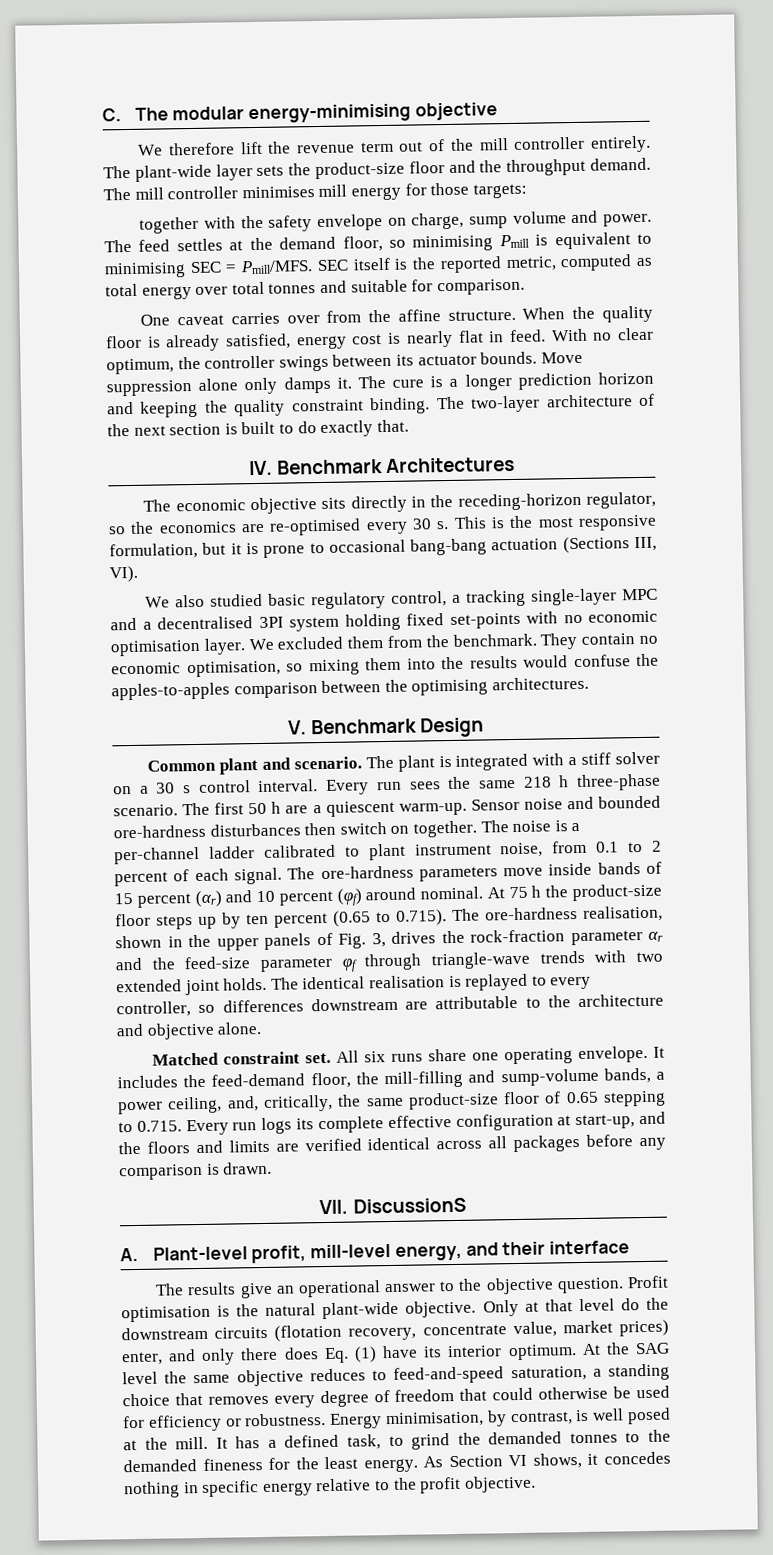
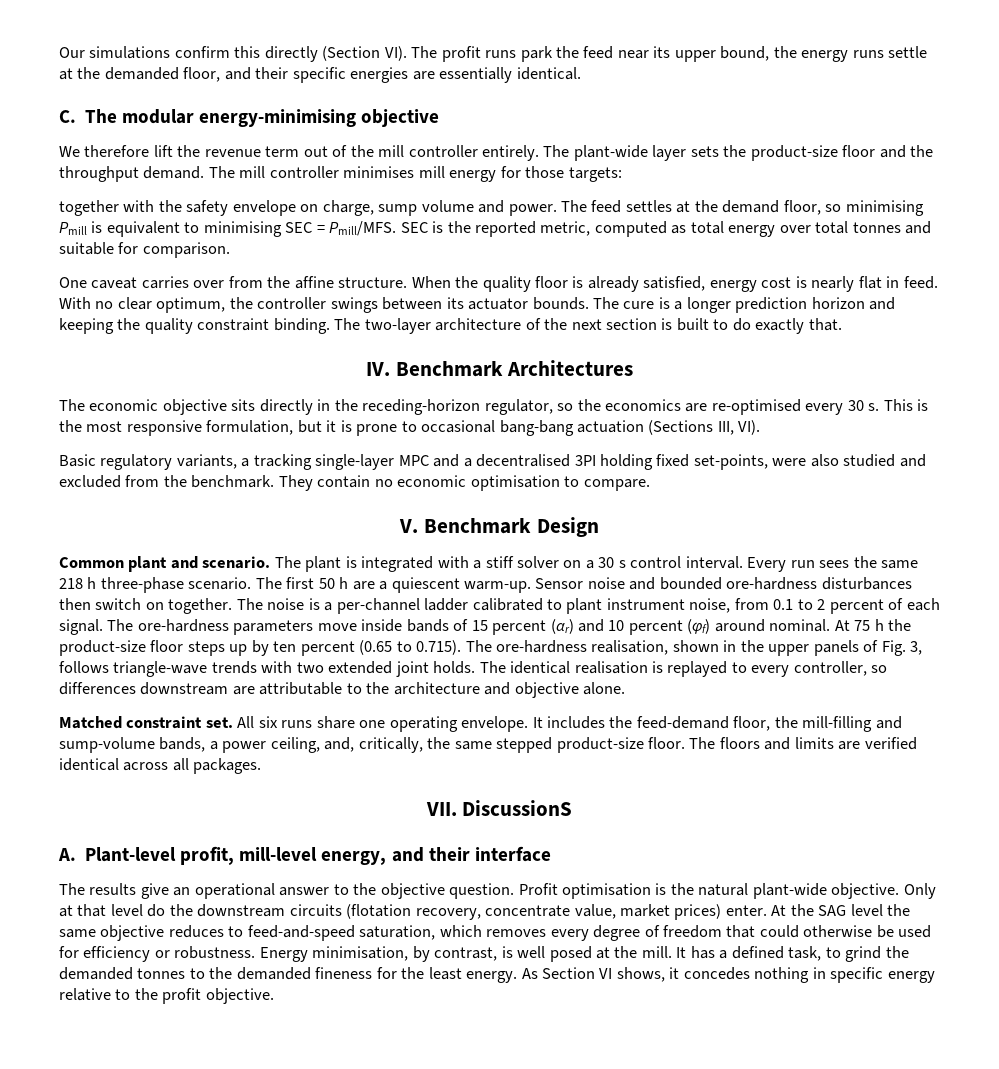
+ Our simulations confirm this directly (Section VI). The profit runs park the feed near its upper bound, the energy runs settle at the demanded floor, and their specific energies are essentially identical.
- SEC itself is the reported metric, computed as total energy over total tonnes and suitable for comparison.
+ SEC is the reported metric, computed as total energy over total tonnes and suitable for comparison.
- Move suppression alone only damps it.
- We also studied basic regulatory control, a tracking single-layer MPC and a decentralised 3PI system holding fixed set-points with no economic optimisation layer. We excluded them from the benchmark.
+ Basic regulatory variants, a tracking single-layer MPC and a decentralised 3PI holding fixed set-points, were also studied and excluded from the benchmark.
- They contain no economic optimisation, so mixing them into the results would confuse the apples-to-apples comparison between the optimising architectures.
+ They contain no economic optimisation to compare.
- At 75 h the product-size floor steps up by ten percent (0.65 to 0.715). The ore-hardness realisation, shown in the upper panels of Fig. 3, drives the rock-fraction parameter αr and the feed-size parameter φf through triangle-wave trends with two extended joint holds.
+ At 75 h the product-size floor steps up by ten percent (0.65 to 0.715). The ore-hardness realisation, shown in the upper panels of Fig. 3, follows triangle-wave trends with two extended joint holds.
- It includes the feed-demand floor, the mill-filling and sump-volume bands, a power ceiling, and, critically, the same product-size floor of 0.65 stepping to 0.715. Every run logs its complete effective configuration at start-up, and the floors and limits are verified identical across all packages before any comparison is drawn.
+ It includes the feed-demand floor, the mill-filling and sump-volume bands, a power ceiling, and, critically, the same stepped product-size floor. The floors and limits are verified identical across all packages.
- Only at that level do the downstream circuits (flotation recovery, concentrate value, market prices) enter, and only there does Eq. (1) have its interior optimum.
+ Only at that level do the downstream circuits (flotation recovery, concentrate value, market prices) enter.
- At the SAG level the same objective reduces to feed-and-speed saturation, a standing choice that removes every degree of freedom that could otherwise be used for efficiency or robustness.
+ At the SAG level the same objective reduces to feed-and-speed saturation, which removes every degree of freedom that could otherwise be used for efficiency or robustness.

